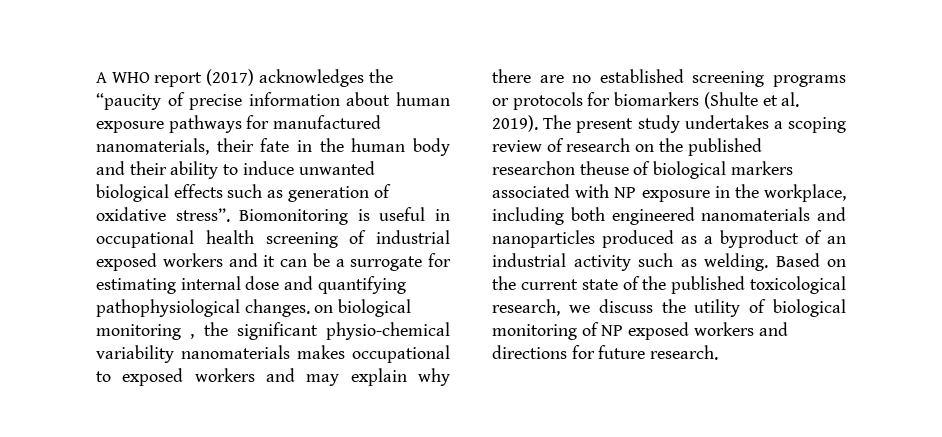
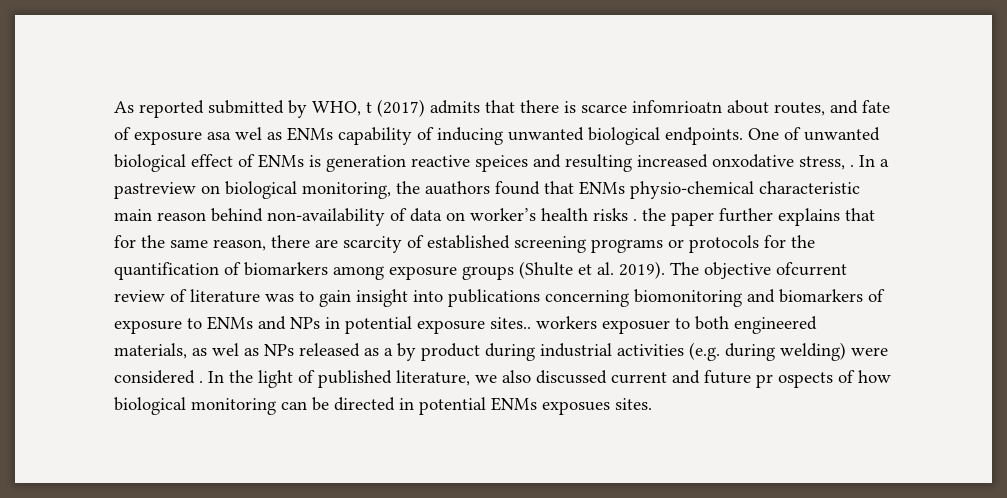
- A WHO report (2017) acknowledges the “paucity of precise information about human exposure pathways for manufactured nanomaterials, their fate in the human body and their ability to induce unwanted biological effects such as generation of oxidative stress”. Biomonitoring is useful in occupational health screening of industrial exposed workers and it can be a surrogate for estimating internal dose and quantifying pathophysiological changes. on biological monitoring , the significant physio-chemical variability nanomaterials makes occupational to exposed workers and may explain why there are no established screening programs or protocols for biomarkers (Shulte et al. 2019).
+ As reported submitted by WHO, t (2017) admits that there is scarce infomrioatn about routes, and fate of exposure asa wel as ENMs capability of inducing unwanted biological endpoints. One of unwanted biological effect of ENMs is generation reactive speices and resulting increased onxodative stress, . In a pastreview on biological monitoring, the auathors found that ENMs physio-chemical characteristic main reason behind non-availability of data on worker’s health risks . the paper further explains that for the same reason, there are scarcity of established screening programs or protocols for the quantification of biomarkers among exposure groups (Shulte et al. 2019).
- The present study undertakes a scoping review of research on the published researchon theuse of biological markers associated with NP exposure in the workplace, including both engineered nanomaterials and nanoparticles produced as a byproduct of an industrial activity such as welding. Based on the current state of the published toxicological research, we discuss the utility of biological monitoring of NP exposed workers and directions for future research.
+ The objective ofcurrent review of literature was to gain insight into publications concerning biomonitoring and biomarkers of exposure to ENMs and NPs in potential exposure sites.. workers exposuer to both engineered materials, as wel as NPs released as a by product during industrial activities (e.g. during welding) were considered . In the light of published literature, we also discussed current and future pr ospects of how biological monitoring can be directed in potential ENMs exposues sites.

